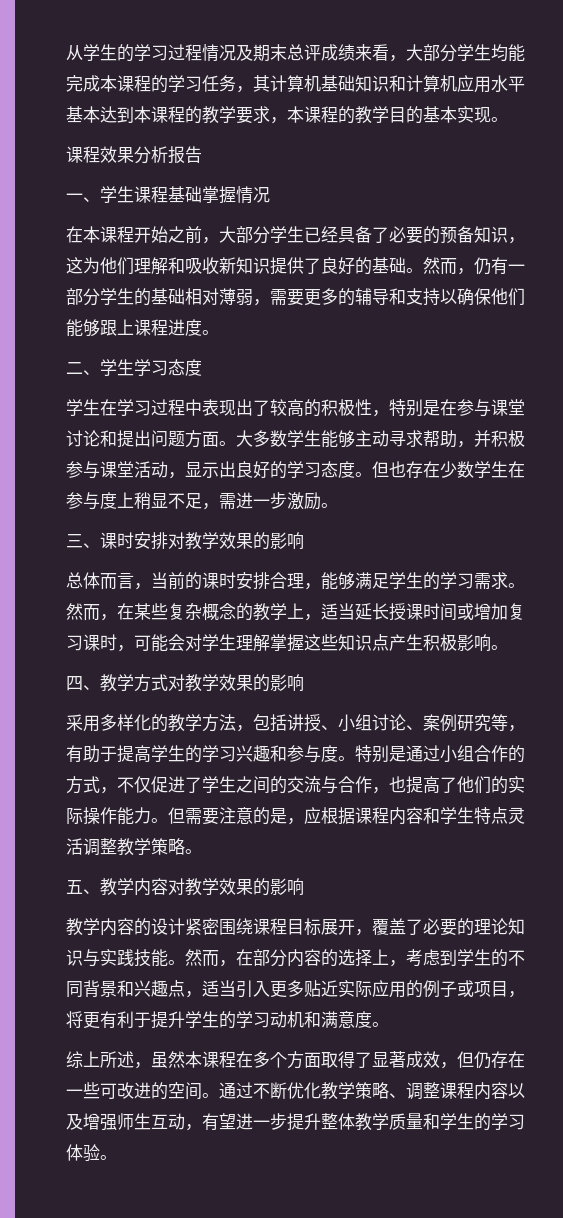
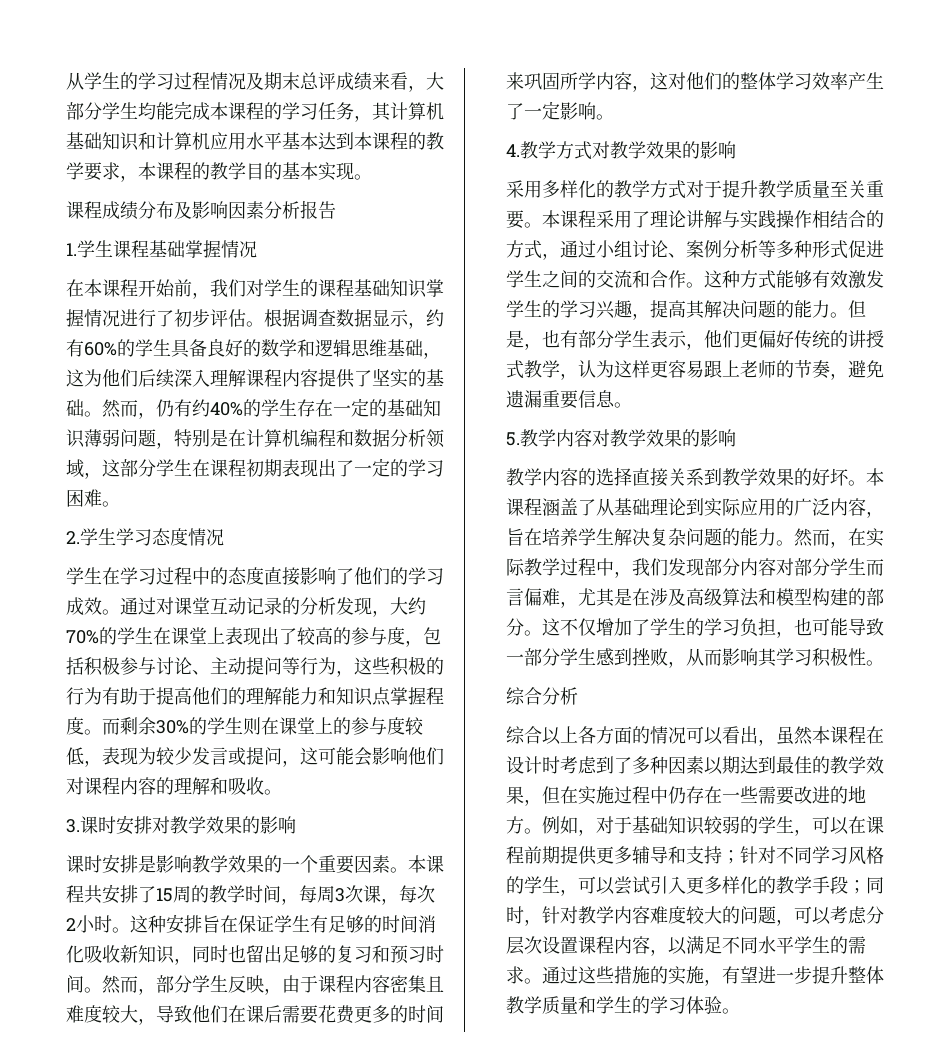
- 课程效果分析报告
+ 课程成绩分布及影响因素分析报告
- 一、学生课程基础掌握情况
+ 1.学生课程基础掌握情况
- 在本课程开始之前，大部分学生已经具备了必要的预备知识，这为他们理解和吸收新知识提供了良好的基础。
+ 在本课程开始前，我们对学生的课程基础知识掌握情况进行了初步评估。根据调查数据显示，约有60%的学生具备良好的数学和逻辑思维基础，这为他们后续深入理解课程内容提供了坚实的基础。
- 然而，仍有一部分学生的基础相对薄弱，需要更多的辅导和支持以确保他们能够跟上课程进度。
- 二、学生学习态度
+ 然而，仍有约40%的学生存在一定的基础知识薄弱问题，特别是在计算机编程和数据分析领域，这部分学生在课程初期表现出了一定的学习困难。
+ 2.学生学习态度情况
- 学生在学习过程中表现出了较高的积极性，特别是在参与课堂讨论和提出问题方面。大多数学生能够主动寻求帮助，并积极参与课堂活动，显示出良好的学习态度。但也存在少数学生在参与度上稍显不足，需进一步激励。
- 三、课时安排对教学效果的影响
+ 学生在学习过程中的态度直接影响了他们的学习成效。通过对课堂互动记录的分析发现，大约70%的学生在课堂上表现出了较高的参与度，包括积极参与讨论、主动提问等行为，这些积极的行为有助于提高他们的理解能力和知识点掌握程度。而剩余30%的学生则在课堂上的参与度较低，表现为较少发言或提问，这可能会影响他们对课程内容的理解和吸收。
+ 3.课时安排对教学效果的影响
- 总体而言，当前的课时安排合理，能够满足学生的学习需求。然而，在某些复杂概念的教学上，适当延长授课时间或增加复习课时，可能会对学生理解掌握这些知识点产生积极影响。
+ 课时安排是影响教学效果的一个重要因素。本课程共安排了15周的教学时间，每周3次课，每次2小时。这种安排旨在保证学生有足够的时间消化吸收新知识，同时也留出足够的复习和预习时间。然而，部分学生反映，由于课程内容密集且难度较大，导致他们在课后需要花费更多的时间来巩固所学内容，这对他们的整体学习效率产生了一定影响。
- 四、教学方式对教学效果的影响
+ 4.教学方式对教学效果的影响
- 采用多样化的教学方法，包括讲授、小组讨论、案例研究等，有助于提高学生的学习兴趣和参与度。特别是通过小组合作的方式，不仅促进了学生之间的交流与合作，也提高了他们的实际操作能力。但需要注意的是，应根据课程内容和学生特点灵活调整教学策略。
- 五、教学内容对教学效果的影响
+ 采用多样化的教学方式对于提升教学质量至关重要。本课程采用了理论讲解与实践操作相结合的方式，通过小组讨论、案例分析等多种形式促进学生之间的交流和合作。这种方式能够有效激发学生的学习兴趣，提高其解决问题的能力。但是，也有部分学生表示，他们更偏好传统的讲授式教学，认为这样更容易跟上老师的节奏，避免遗漏重要信息。
+ 5.教学内容对教学效果的影响
- 教学内容的设计紧密围绕课程目标展开，覆盖了必要的理论知识与实践技能。然而，在部分内容的选择上，考虑到学生的不同背景和兴趣点，适当引入更多贴近实际应用的例子或项目，将更有利于提升学生的学习动机和满意度。
- 综上所述，虽然本课程在多个方面取得了显著成效，但仍存在一些可改进的空间。通过不断优化教学策略、调整课程内容以及增强师生互动，有望进一步提升整体教学质量和学生的学习体验。
+ 教学内容的选择直接关系到教学效果的好坏。本课程涵盖了从基础理论到实际应用的广泛内容，旨在培养学生解决复杂问题的能力。然而，在实际教学过程中，我们发现部分内容对部分学生而言偏难，尤其是在涉及高级算法和模型构建的部分。这不仅增加了学生的学习负担，也可能导致一部分学生感到挫败，从而影响其学习积极性。
+ 综合分析
+ 综合以上各方面的情况可以看出，虽然本课程在设计时考虑到了多种因素以期达到最佳的教学效果，但在实施过程中仍存在一些需要改进的地方。例如，对于基础知识较弱的学生，可以在课程前期提供更多辅导和支持；针对不同学习风格的学生，可以尝试引入更多样化的教学手段；同时，针对教学内容难度较大的问题，可以考虑分层次设置课程内容，以满足不同水平学生的需求。通过这些措施的实施，有望进一步提升整体教学质量和学生的学习体验。

